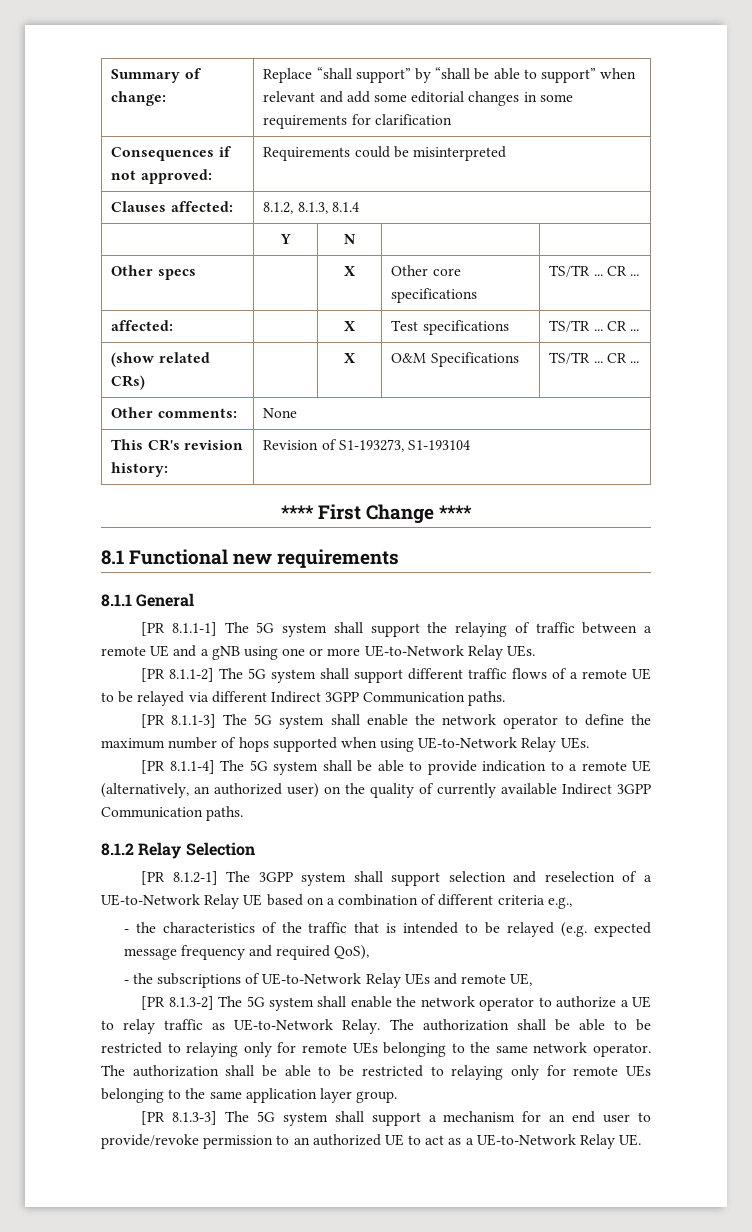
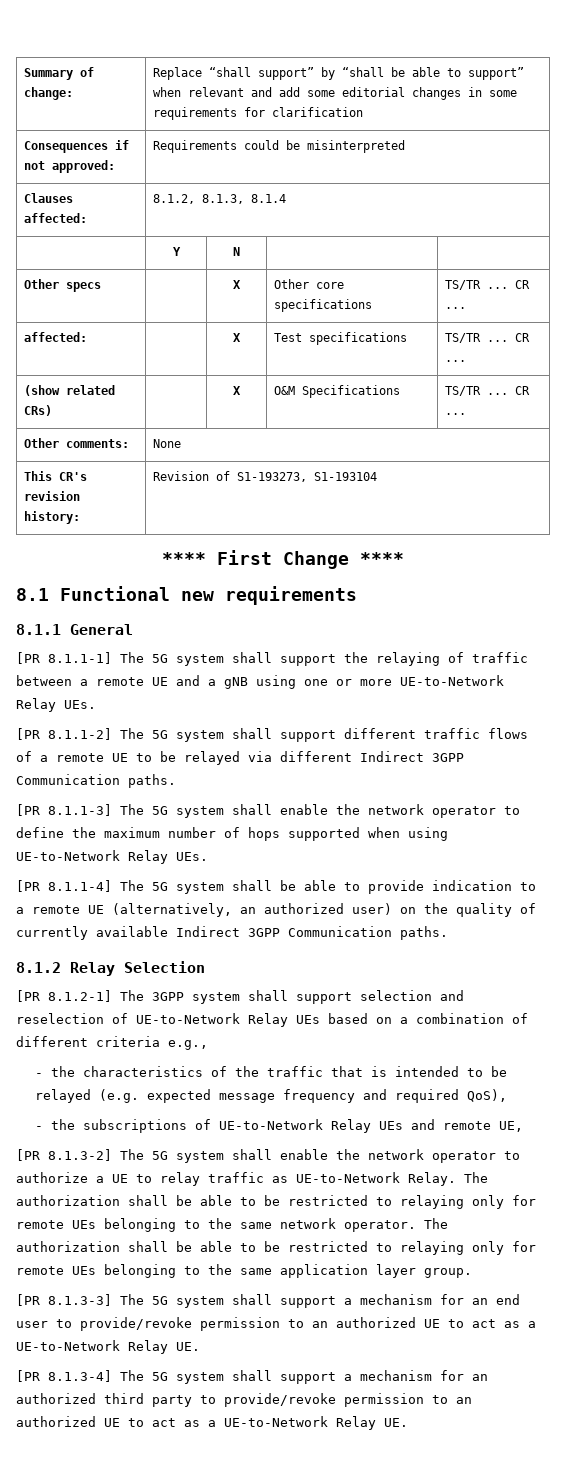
- [PR 8.1.2-1] The 3GPP system shall support selection and reselection of a UE-to-Network Relay UE based on a combination of different criteria e.g.,
+ [PR 8.1.2-1] The 3GPP system shall support selection and reselection of UE-to-Network Relay UEs based on a combination of different criteria e.g.,
+ [PR 8.1.3-4] The 5G system shall support a mechanism for an authorized third party to provide/revoke permission to an authorized UE to act as a UE-to-Network Relay UE.

